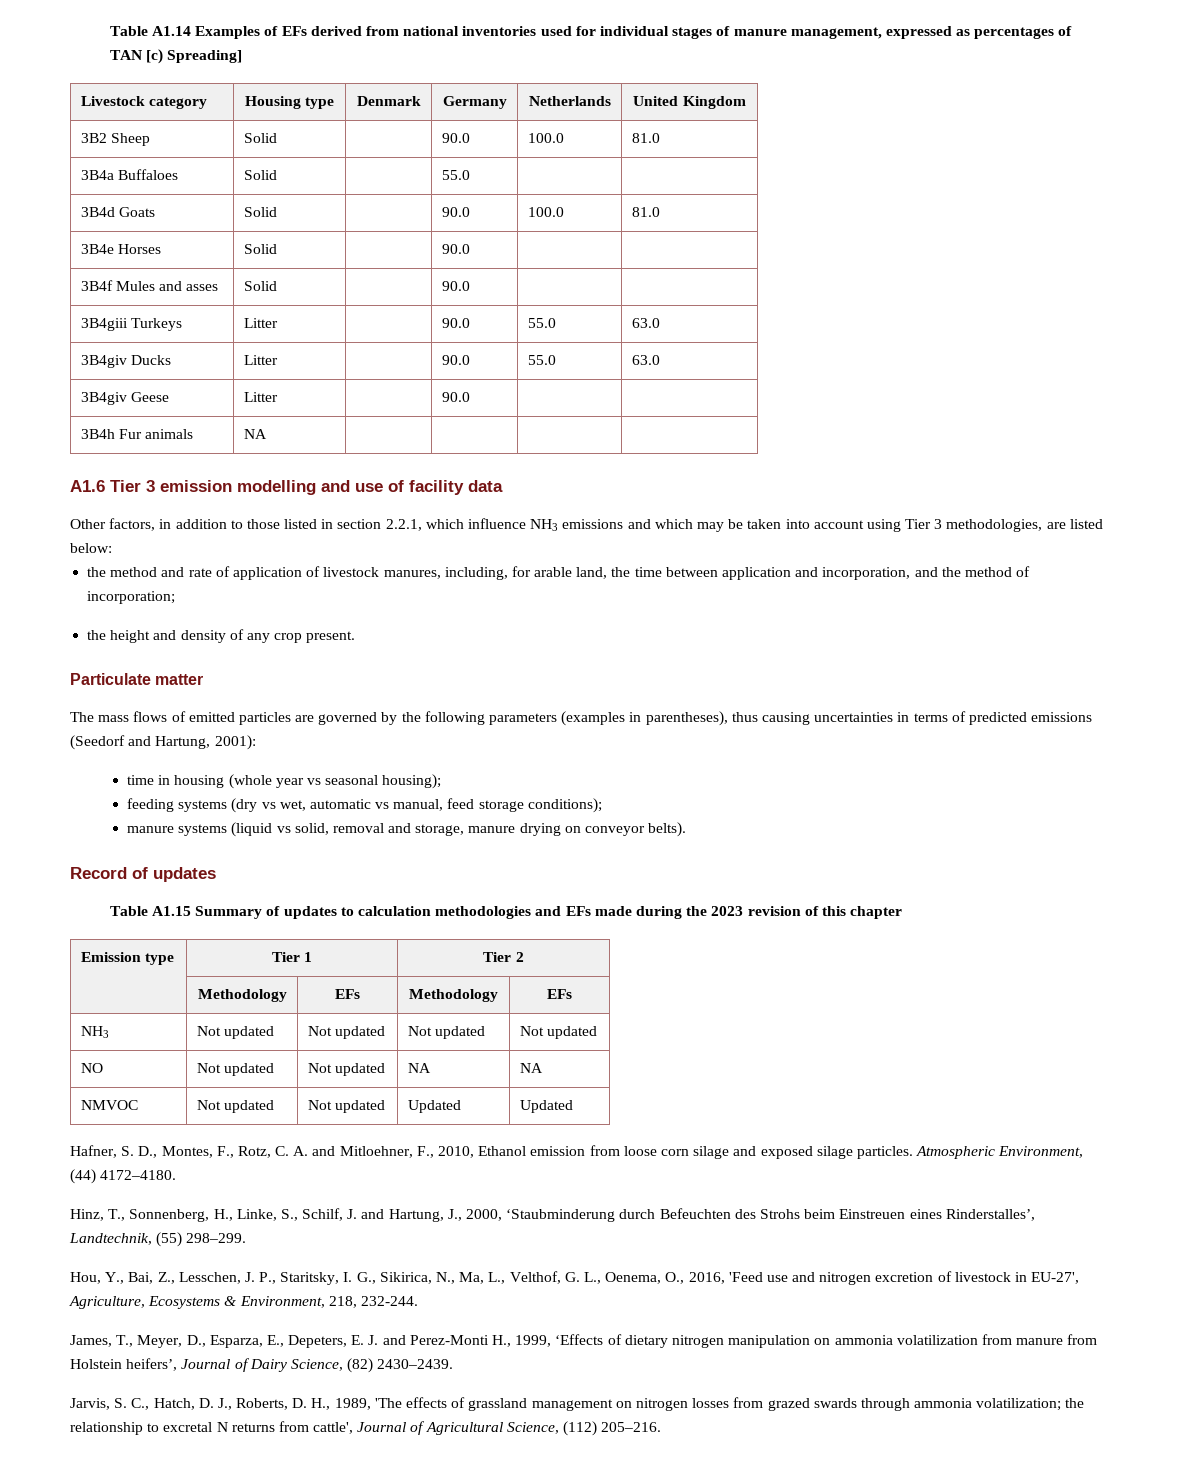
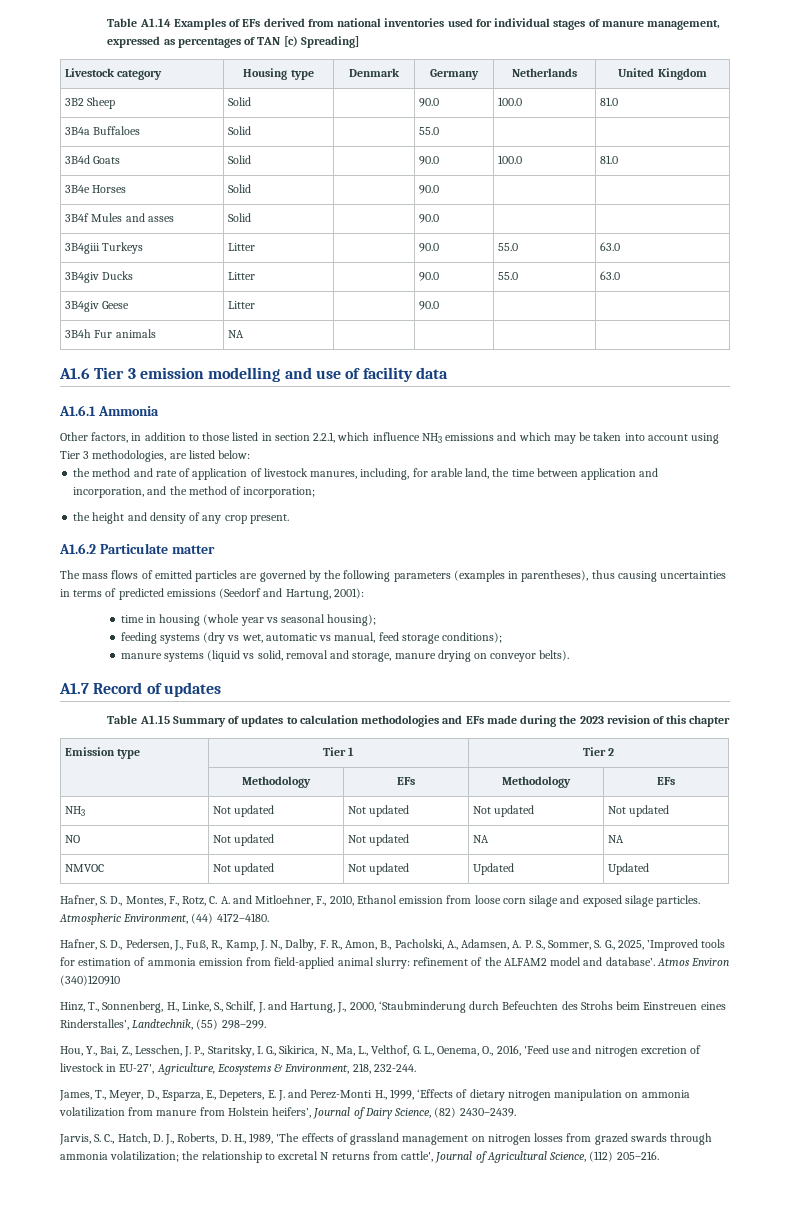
+ A1.6.1 Ammonia
- Particulate matter
+ A1.6.2 Particulate matter
- Record of updates
+ A1.7 Record of updates
+ Hafner, S. D., Pedersen, J., Fuß, R., Kamp, J. N., Dalby, F. R., Amon, B., Pacholski, A., Adamsen, A. P. S., Sommer, S. G., 2025, ’Improved tools for estimation of ammonia emission from field-applied animal slurry: refinement of the ALFAM2 model and database’. Atmos Environ (340)120910

